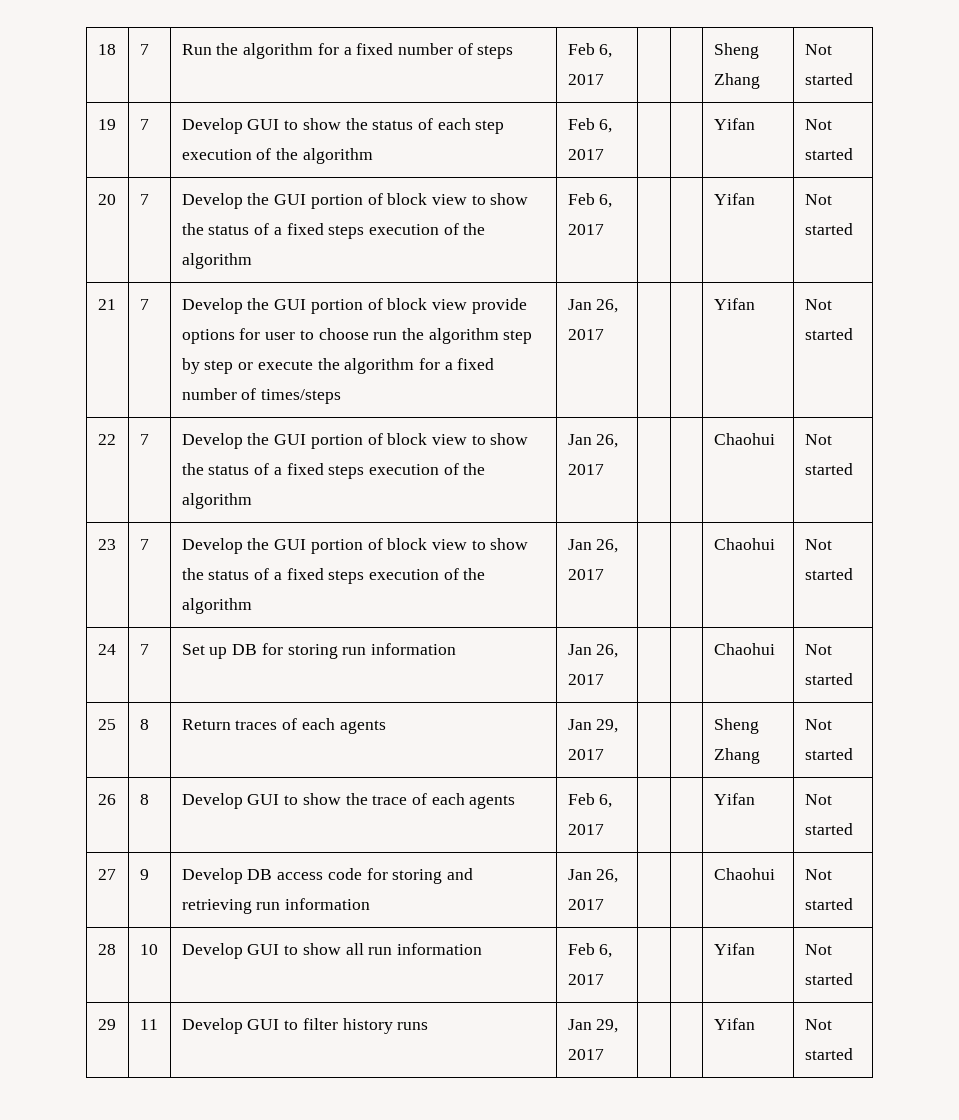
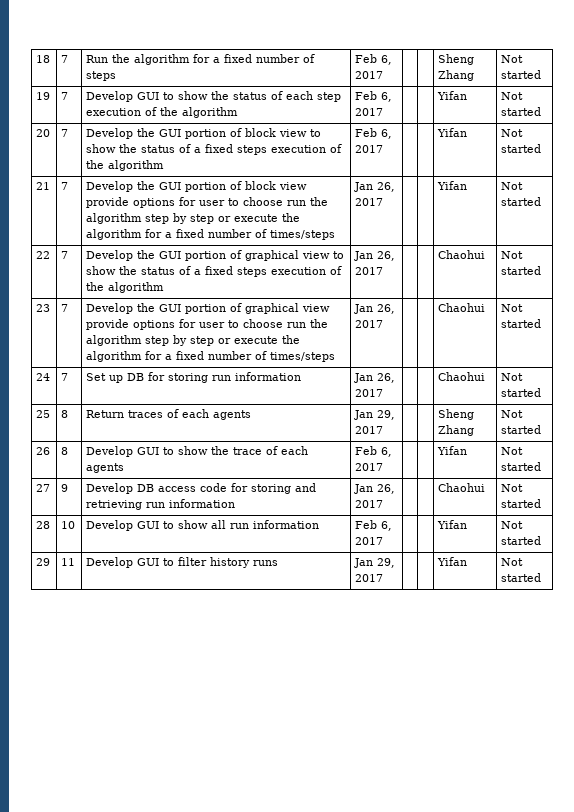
- 22 | 7 | Develop the GUI portion of block view to show the status of a fixed steps execution of the algorithm | Jan 26, 2017 | | | Chaohui | Not started
+ 22 | 7 | Develop the GUI portion of graphical view to show the status of a fixed steps execution of the algorithm | Jan 26, 2017 | | | Chaohui | Not started
- 23 | 7 | Develop the GUI portion of block view to show the status of a fixed steps execution of the algorithm | Jan 26, 2017 | | | Chaohui | Not started
+ 23 | 7 | Develop the GUI portion of graphical view provide options for user to choose run the algorithm step by step or execute the algorithm for a fixed number of times/steps | Jan 26, 2017 | | | Chaohui | Not started

